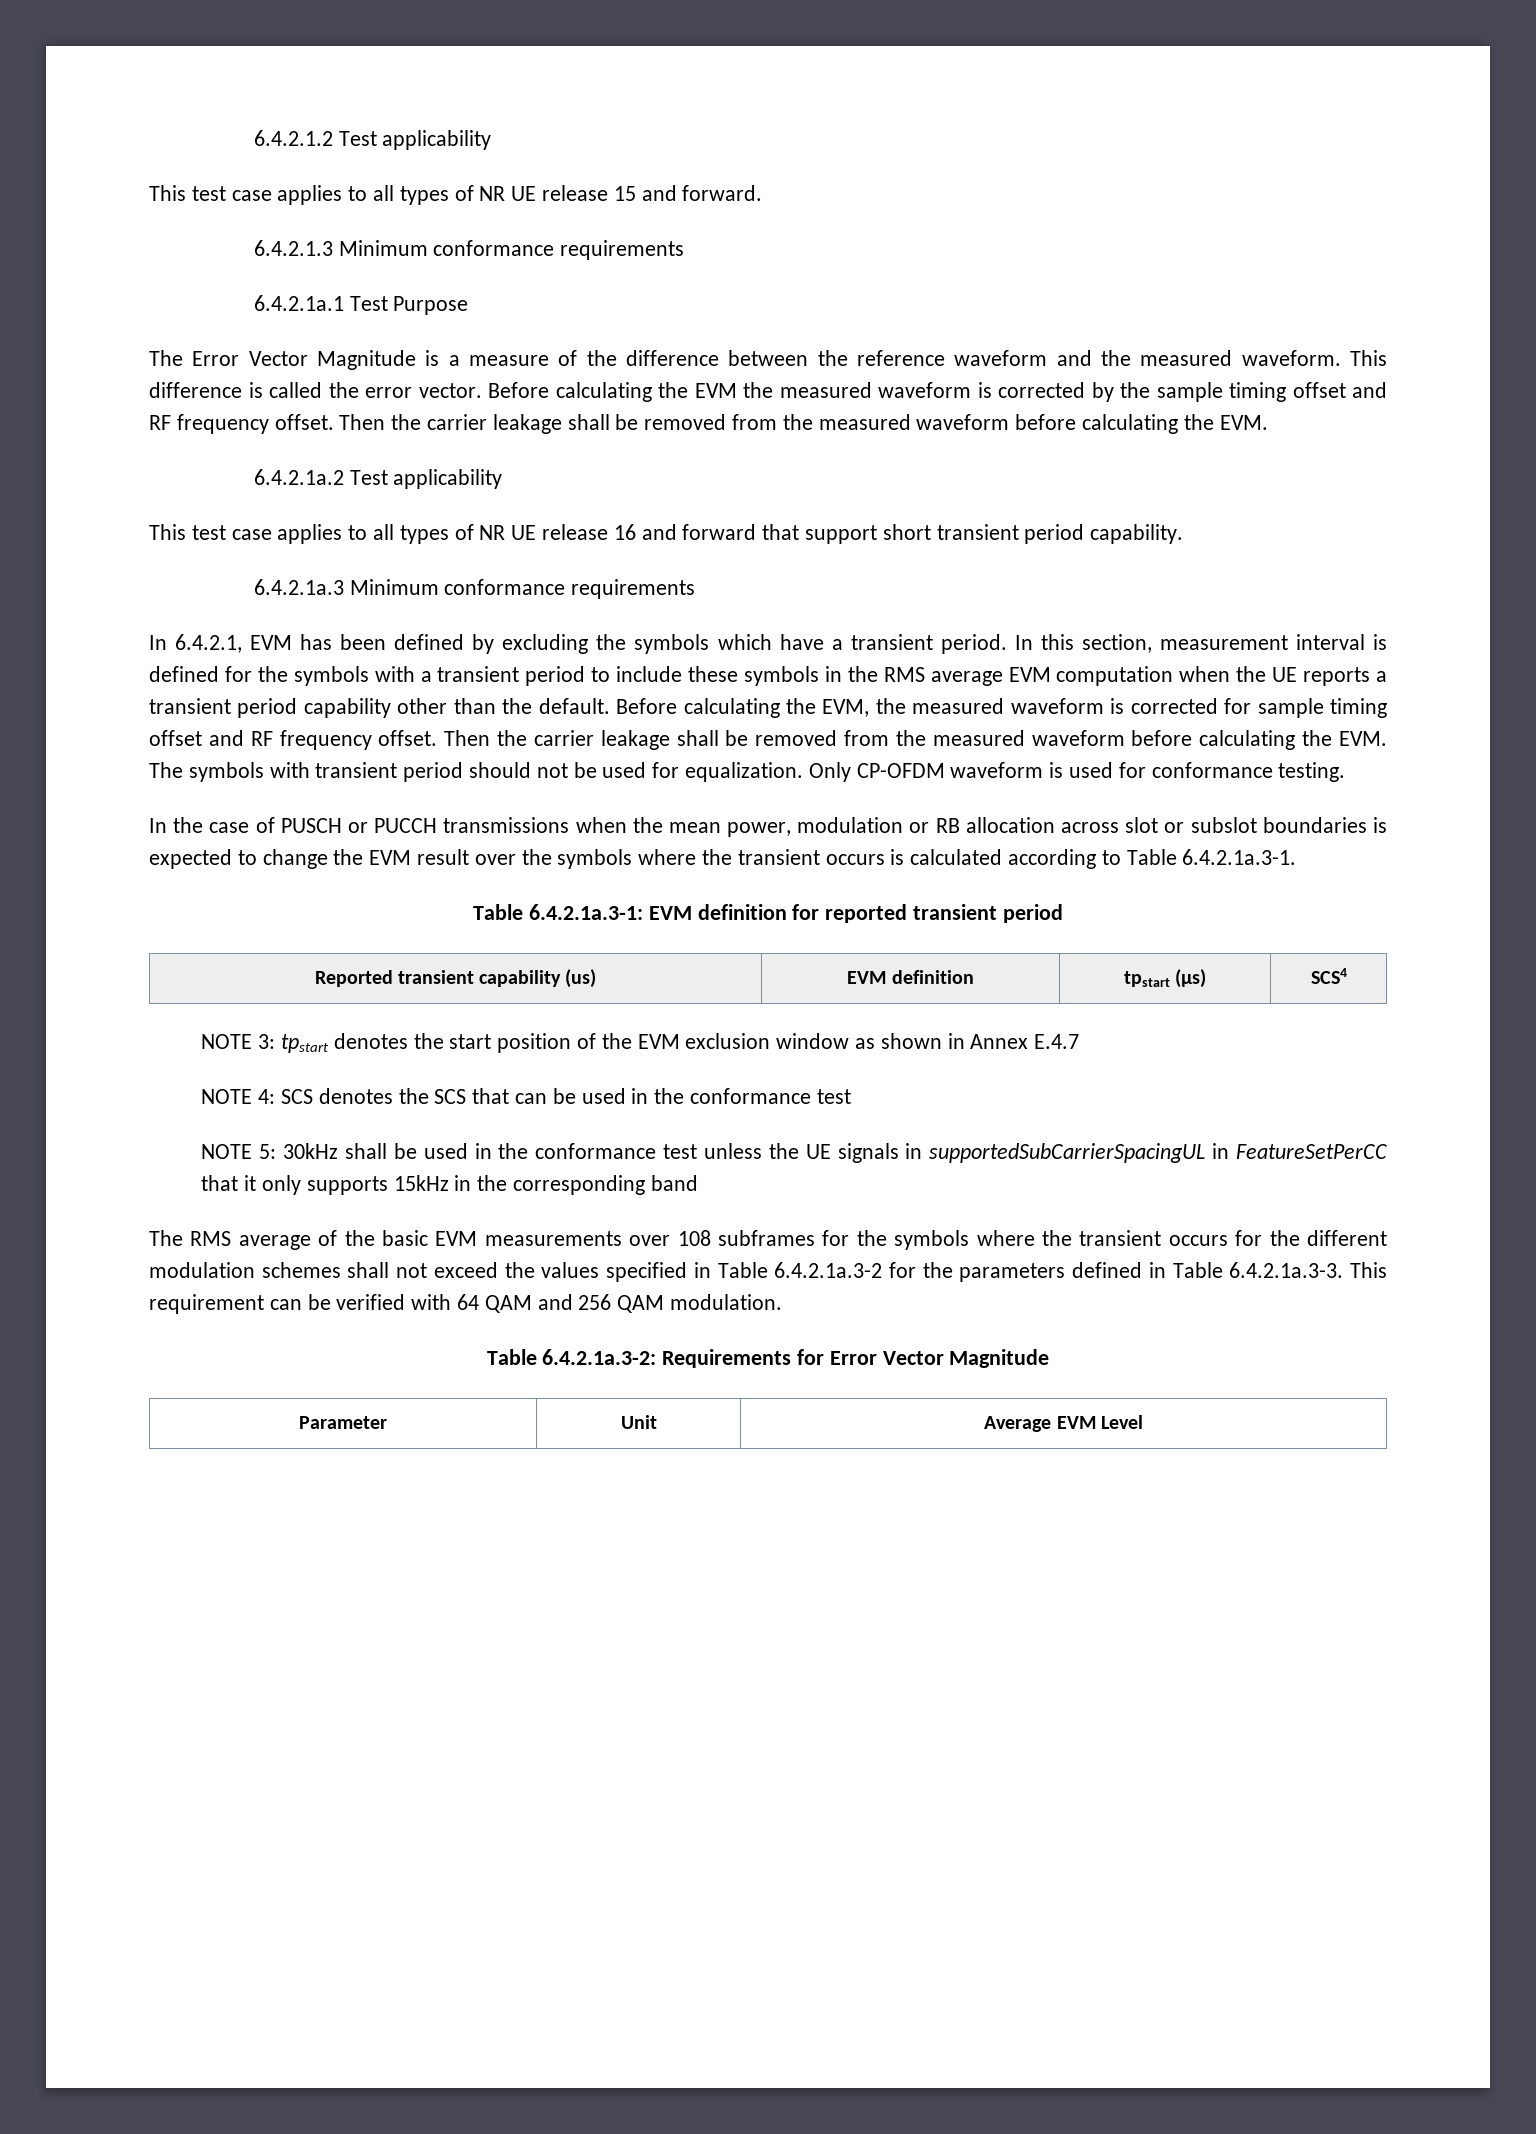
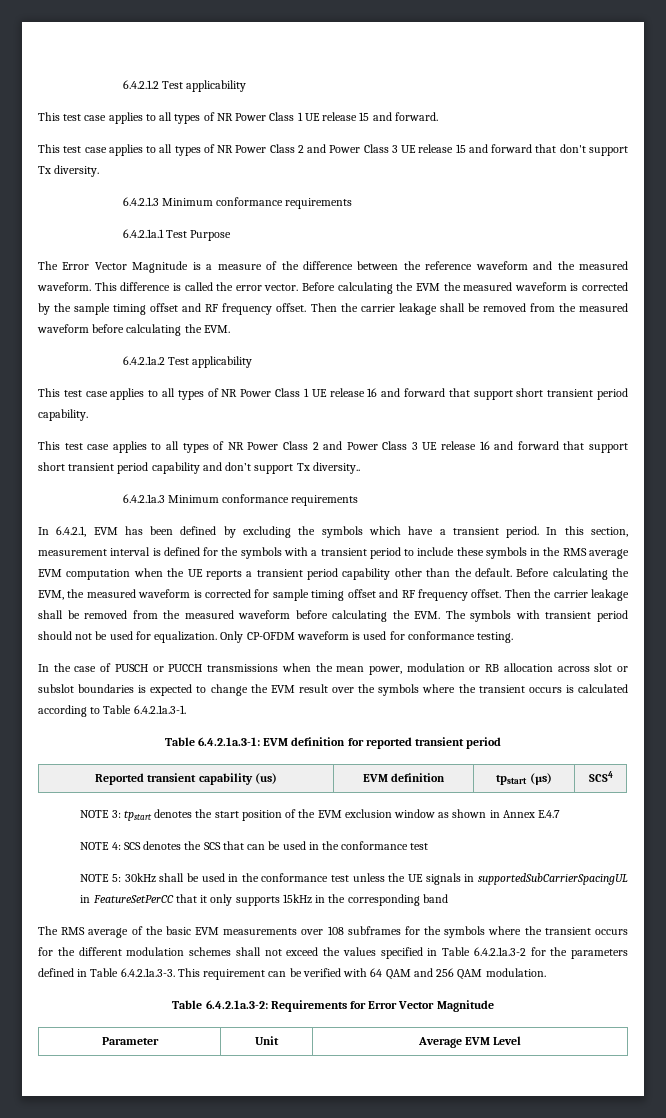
- This test case applies to all types of NR UE release 15 and forward.
+ This test case applies to all types of NR Power Class 1 UE release 15 and forward.
+ This test case applies to all types of NR Power Class 2 and Power Class 3 UE release 15 and forward that don't support Tx diversity.
- This test case applies to all types of NR UE release 16 and forward that support short transient period capability.
+ This test case applies to all types of NR Power Class 1 UE release 16 and forward that support short transient period capability.
+ This test case applies to all types of NR Power Class 2 and Power Class 3 UE release 16 and forward that support short transient period capability and don’t support Tx diversity..

